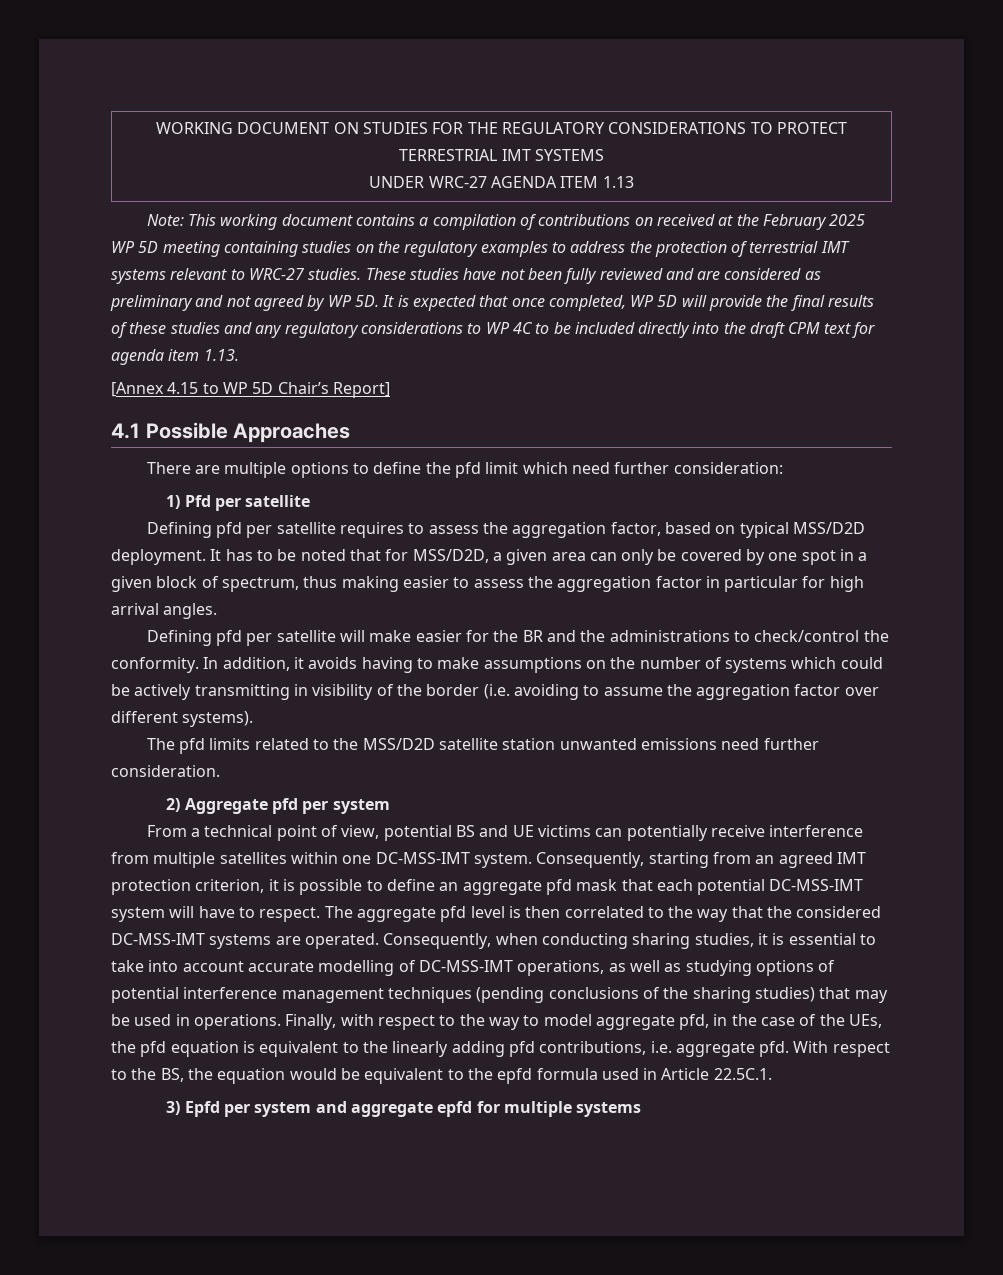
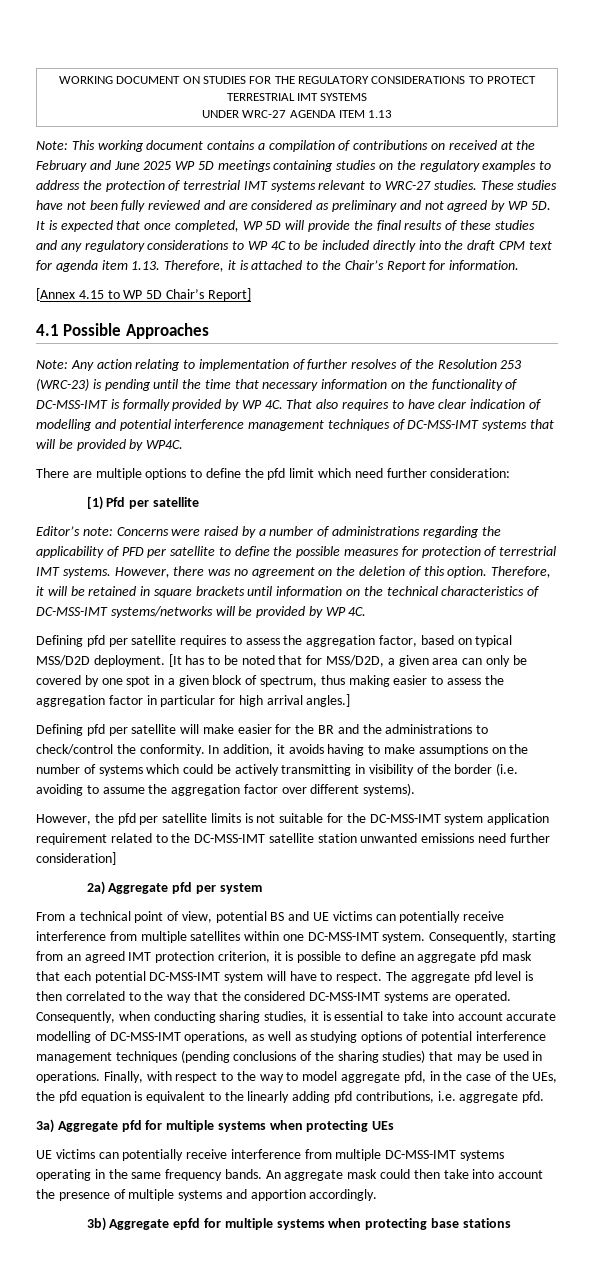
- Note: This working document contains a compilation of contributions on received at the February 2025 WP 5D meeting containing studies on the regulatory examples to address the protection of terrestrial IMT systems relevant to WRC-27 studies.
+ Note: This working document contains a compilation of contributions on received at the February and June 2025 WP 5D meetings containing studies on the regulatory examples to address the protection of terrestrial IMT systems relevant to WRC-27 studies.
- It is expected that once completed, WP 5D will provide the final results of these studies and any regulatory considerations to WP 4C to be included directly into the draft CPM text for agenda item 1.13.
+ It is expected that once completed, WP 5D will provide the final results of these studies and any regulatory considerations to WP 4C to be included directly into the draft CPM text for agenda item 1.13. Therefore, it is attached to the Chair’s Report for information.
+ Note: Any action relating to implementation of further resolves of the Resolution 253 (WRC-23) is pending until the time that necessary information on the functionality of DC-MSS-IMT is formally provided by WP 4C. That also requires to have clear indication of modelling and potential interference management techniques of DC-MSS-IMT systems that will be provided by WP4C.
- 1) Pfd per satellite
+ [1) Pfd per satellite
+ Editor’s note: Concerns were raised by a number of administrations regarding the applicability of PFD per satellite to define the possible measures for protection of terrestrial IMT systems. However, there was no agreement on the deletion of this option. Therefore, it will be retained in square brackets until information on the technical characteristics of DC-MSS-IMT systems/networks will be provided by WP 4C.
- It has to be noted that for MSS/D2D, a given area can only be covered by one spot in a given block of spectrum, thus making easier to assess the aggregation factor in particular for high arrival angles.
+ [It has to be noted that for MSS/D2D, a given area can only be covered by one spot in a given block of spectrum, thus making easier to assess the aggregation factor in particular for high arrival angles.]
- The pfd limits related to the MSS/D2D satellite station unwanted emissions need further consideration.
- 2) Aggregate pfd per system
+ However, the pfd per satellite limits is not suitable for the DC-MSS-IMT system application requirement related to the DC-MSS-IMT satellite station unwanted emissions need further consideration]
+ 2a) Aggregate pfd per system
- Finally, with respect to the way to model aggregate pfd, in the case of the UEs, the pfd equation is equivalent to the linearly adding pfd contributions, i.e. aggregate pfd. With respect to the BS, the equation would be equivalent to the epfd formula used in Article 22.5C.1.
- 3) Epfd per system and aggregate epfd for multiple systems
+ Finally, with respect to the way to model aggregate pfd, in the case of the UEs, the pfd equation is equivalent to the linearly adding pfd contributions, i.e. aggregate pfd.
+ 3a) Aggregate pfd for multiple systems when protecting UEs
+ UE victims can potentially receive interference from multiple DC-MSS-IMT systems operating in the same frequency bands. An aggregate mask could then take into account the presence of multiple systems and apportion accordingly.
+ 3b) Aggregate epfd for multiple systems when protecting base stations

